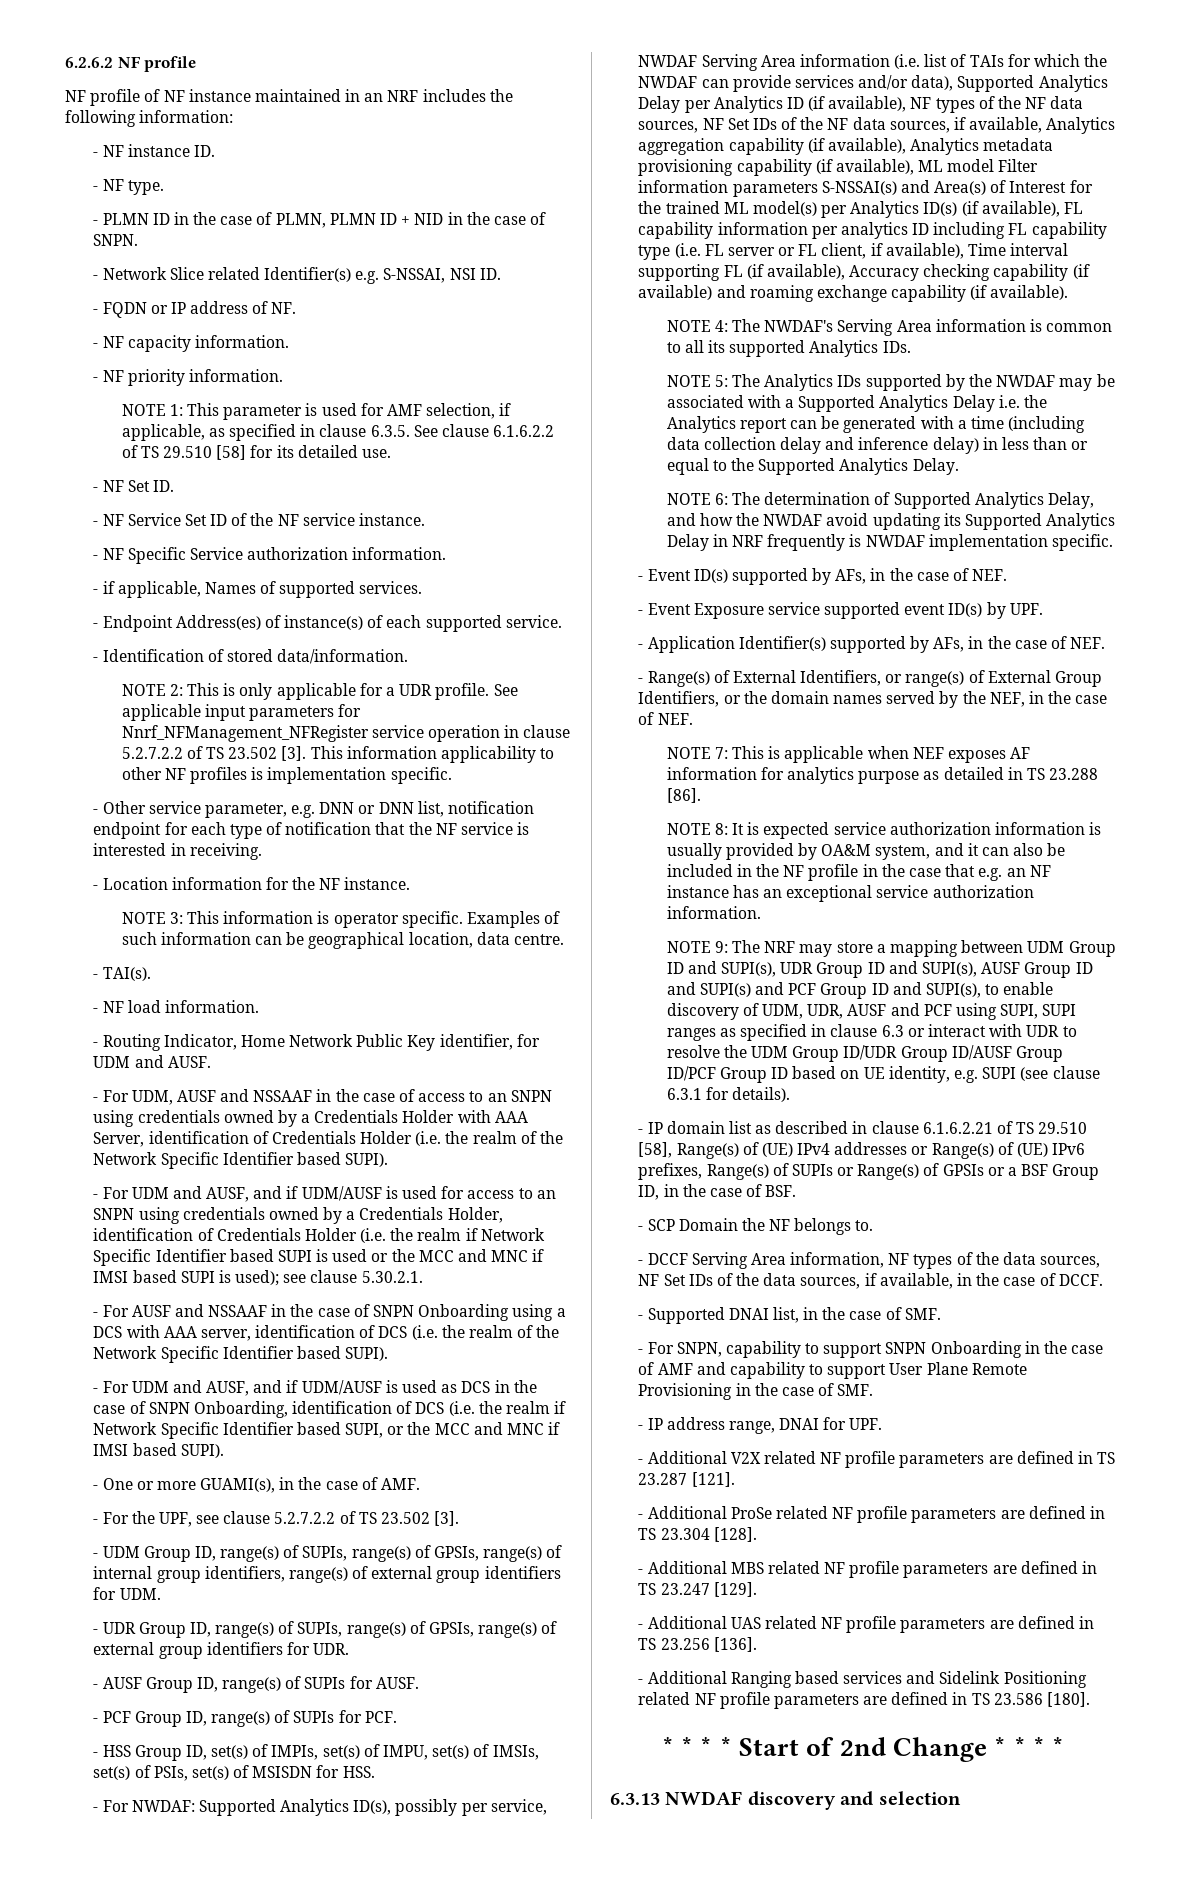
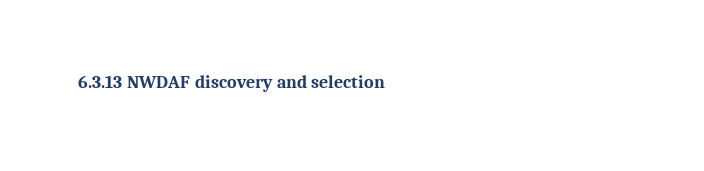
- 6.2.6.2 NF profile
- NF profile of NF instance maintained in an NRF includes the following information:
- - NF instance ID.
- - NF type.
- - PLMN ID in the case of PLMN, PLMN ID + NID in the case of SNPN.
- - Network Slice related Identifier(s) e.g. S-NSSAI, NSI ID.
- - FQDN or IP address of NF.
- - NF capacity information.
- - NF priority information.
- NOTE 1: This parameter is used for AMF selection, if applicable, as specified in clause 6.3.5. See clause 6.1.6.2.2 of TS 29.510 [58] for its detailed use.
- - NF Set ID.
- - NF Service Set ID of the NF service instance.
- - NF Specific Service authorization information.
- - if applicable, Names of supported services.
- - Endpoint Address(es) of instance(s) of each supported service.
- - Identification of stored data/information.
- NOTE 2: This is only applicable for a UDR profile. See applicable input parameters for Nnrf_NFManagement_NFRegister service operation in clause 5.2.7.2.2 of TS 23.502 [3]. This information applicability to other NF profiles is implementation specific.
- - Other service parameter, e.g. DNN or DNN list, notification endpoint for each type of notification that the NF service is interested in receiving.
- - Location information for the NF instance.
- NOTE 3: This information is operator specific. Examples of such information can be geographical location, data centre.
- - TAI(s).
- - NF load information.
- - Routing Indicator, Home Network Public Key identifier, for UDM and AUSF.
- - For UDM, AUSF and NSSAAF in the case of access to an SNPN using credentials owned by a Credentials Holder with AAA Server, identification of Credentials Holder (i.e. the realm of the Network Specific Identifier based SUPI).
- - For UDM and AUSF, and if UDM/AUSF is used for access to an SNPN using credentials owned by a Credentials Holder, identification of Credentials Holder (i.e. the realm if Network Specific Identifier based SUPI is used or the MCC and MNC if IMSI based SUPI is used); see clause 5.30.2.1.
- - For AUSF and NSSAAF in the case of SNPN Onboarding using a DCS with AAA server, identification of DCS (i.e. the realm of the Network Specific Identifier based SUPI).
- - For UDM and AUSF, and if UDM/AUSF is used as DCS in the case of SNPN Onboarding, identification of DCS (i.e. the realm if Network Specific Identifier based SUPI, or the MCC and MNC if IMSI based SUPI).
- - One or more GUAMI(s), in the case of AMF.
- - For the UPF, see clause 5.2.7.2.2 of TS 23.502 [3].
- - UDM Group ID, range(s) of SUPIs, range(s) of GPSIs, range(s) of internal group identifiers, range(s) of external group identifiers for UDM.
- - UDR Group ID, range(s) of SUPIs, range(s) of GPSIs, range(s) of external group identifiers for UDR.
- - AUSF Group ID, range(s) of SUPIs for AUSF.
- - PCF Group ID, range(s) of SUPIs for PCF.
- - HSS Group ID, set(s) of IMPIs, set(s) of IMPU, set(s) of IMSIs, set(s) of PSIs, set(s) of MSISDN for HSS.
- - For NWDAF: Supported Analytics ID(s), possibly per service, NWDAF Serving Area information (i.e. list of TAIs for which the NWDAF can provide services and/or data), Supported Analytics Delay per Analytics ID (if available), NF types of the NF data sources, NF Set IDs of the NF data sources, if available, Analytics aggregation capability (if available), Analytics metadata provisioning capability (if available), ML model Filter information parameters S-NSSAI(s) and Area(s) of Interest for the trained ML model(s) per Analytics ID(s) (if available), FL capability information per analytics ID including FL capability type (i.e. FL server or FL client, if available), Time interval supporting FL (if available), Accuracy checking capability (if available) and roaming exchange capability (if available).
- NOTE 4: The NWDAF's Serving Area information is common to all its supported Analytics IDs.
- NOTE 5: The Analytics IDs supported by the NWDAF may be associated with a Supported Analytics Delay i.e. the Analytics report can be generated with a time (including data collection delay and inference delay) in less than or equal to the Supported Analytics Delay.
- NOTE 6: The determination of Supported Analytics Delay, and how the NWDAF avoid updating its Supported Analytics Delay in NRF frequently is NWDAF implementation specific.
- - Event ID(s) supported by AFs, in the case of NEF.
- - Event Exposure service supported event ID(s) by UPF.
- - Application Identifier(s) supported by AFs, in the case of NEF.
- - Range(s) of External Identifiers, or range(s) of External Group Identifiers, or the domain names served by the NEF, in the case of NEF.
- NOTE 7: This is applicable when NEF exposes AF information for analytics purpose as detailed in TS 23.288 [86].
- NOTE 8: It is expected service authorization information is usually provided by OA&M system, and it can also be included in the NF profile in the case that e.g. an NF instance has an exceptional service authorization information.
- NOTE 9: The NRF may store a mapping between UDM Group ID and SUPI(s), UDR Group ID and SUPI(s), AUSF Group ID and SUPI(s) and PCF Group ID and SUPI(s), to enable discovery of UDM, UDR, AUSF and PCF using SUPI, SUPI ranges as specified in clause 6.3 or interact with UDR to resolve the UDM Group ID/UDR Group ID/AUSF Group ID/PCF Group ID based on UE identity, e.g. SUPI (see clause 6.3.1 for details).
- - IP domain list as described in clause 6.1.6.2.21 of TS 29.510 [58], Range(s) of (UE) IPv4 addresses or Range(s) of (UE) IPv6 prefixes, Range(s) of SUPIs or Range(s) of GPSIs or a BSF Group ID, in the case of BSF.
- - SCP Domain the NF belongs to.
- - DCCF Serving Area information, NF types of the data sources, NF Set IDs of the data sources, if available, in the case of DCCF.
- - Supported DNAI list, in the case of SMF.
- - For SNPN, capability to support SNPN Onboarding in the case of AMF and capability to support User Plane Remote Provisioning in the case of SMF.
- - IP address range, DNAI for UPF.
- - Additional V2X related NF profile parameters are defined in TS 23.287 [121].
- - Additional ProSe related NF profile parameters are defined in TS 23.304 [128].
- - Additional MBS related NF profile parameters are defined in TS 23.247 [129].
- - Additional UAS related NF profile parameters are defined in TS 23.256 [136].
- - Additional Ranging based services and Sidelink Positioning related NF profile parameters are defined in TS 23.586 [180].
- * * * * Start of 2nd Change * * * *

